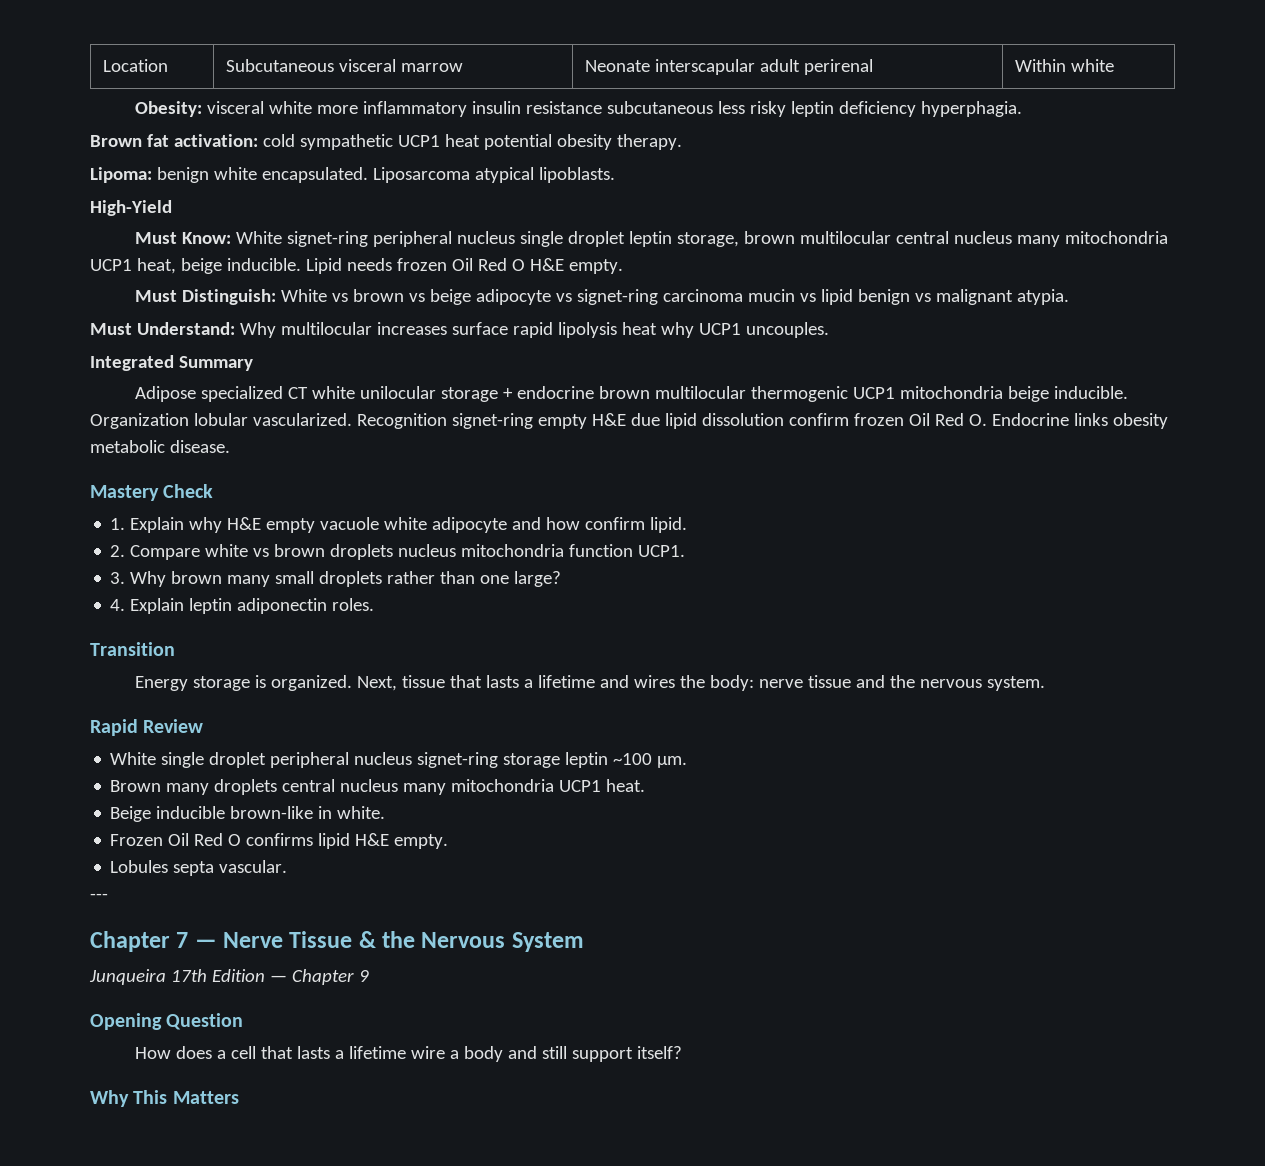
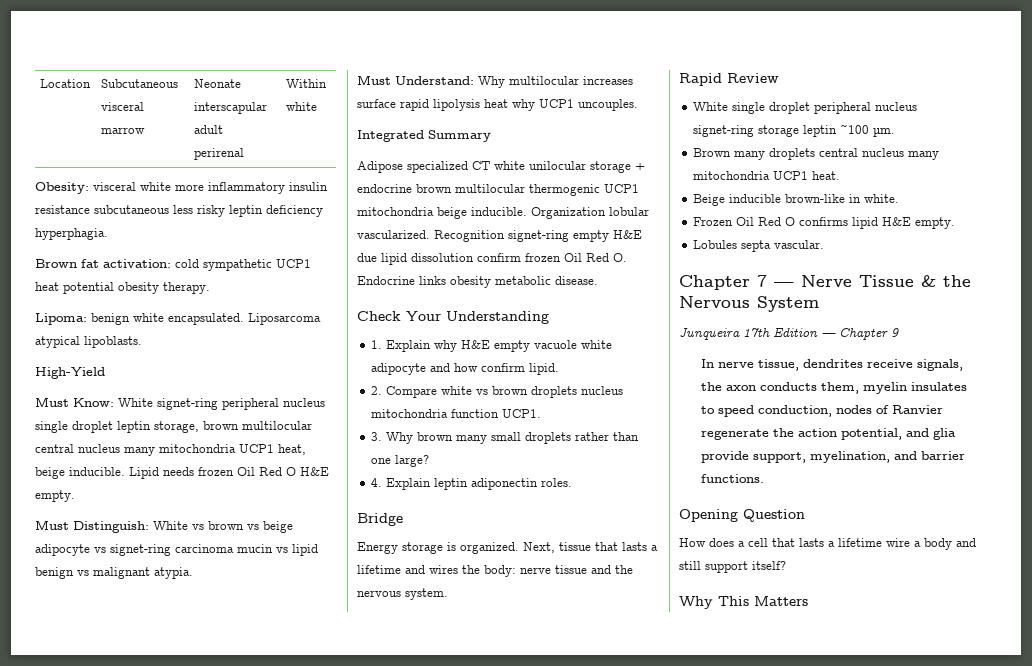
- Mastery Check
+ Check Your Understanding
- Transition
+ Bridge
- ---
+ In nerve tissue, dendrites receive signals, the axon conducts them, myelin insulates to speed conduction, nodes of Ranvier regenerate the action potential, and glia provide support, myelination, and barrier functions.

